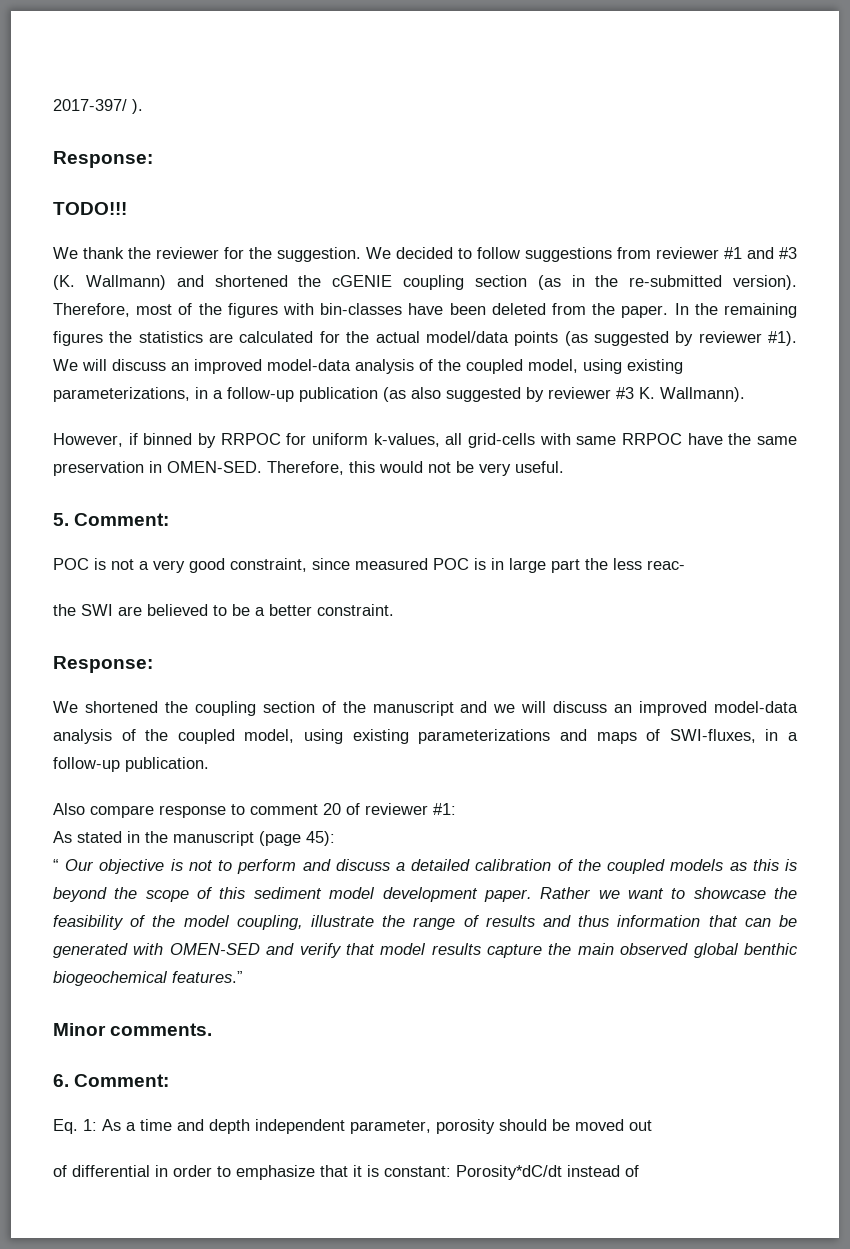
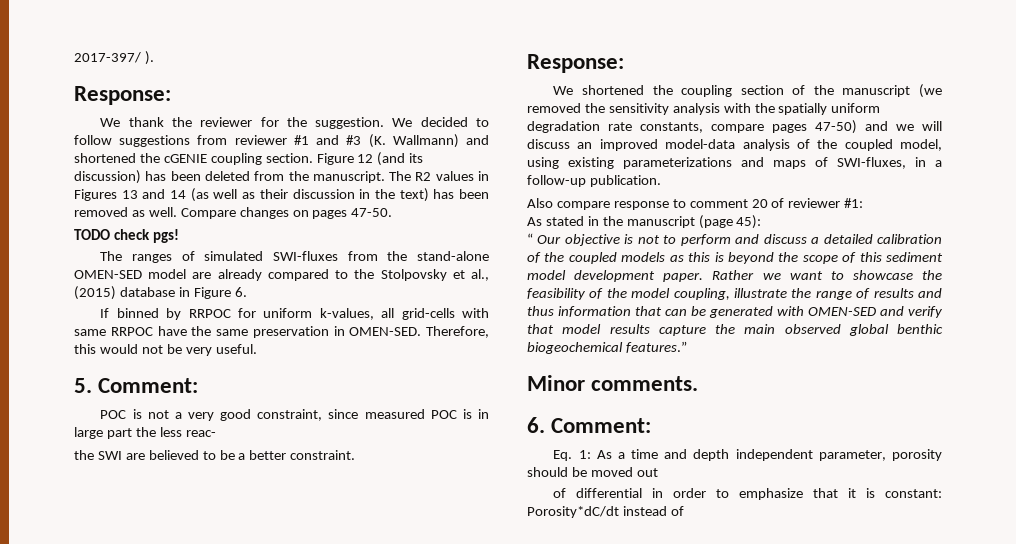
- TODO!!!
- We decided to follow suggestions from reviewer #1 and #3 (K. Wallmann) and shortened the cGENIE coupling section (as in the re-submitted version). Therefore, most of the figures with bin-classes have been deleted from the paper. In the remaining figures the statistics are calculated for the actual model/data points (as suggested by reviewer #1). We will discuss an improved model-data analysis of the coupled model, using existing parameterizations, in a follow-up publication (as also suggested by reviewer #3 K. Wallmann).
- However, if binned by RRPOC for uniform k-values, all grid-cells with same RRPOC have the same preservation in OMEN-SED.
+ We decided to follow suggestions from reviewer #1 and #3 (K. Wallmann) and shortened the cGENIE coupling section. Figure 12 (and its discussion) has been deleted from the manuscript. The R2 values in Figures 13 and 14 (as well as their discussion in the text) has been removed as well. Compare changes on pages 47-50.
+ TODO check pgs!
+ The ranges of simulated SWI-fluxes from the stand-alone OMEN-SED model are already compared to the Stolpovsky et al., (2015) database in Figure 6.
+ If binned by RRPOC for uniform k-values, all grid-cells with same RRPOC have the same preservation in OMEN-SED.
- We shortened the coupling section of the manuscript and we will discuss an improved model-data analysis of the coupled model, using existing parameterizations and maps of SWI-fluxes, in a follow-up publication.
+ We shortened the coupling section of the manuscript (we removed the sensitivity analysis with the spatially uniform degradation rate constants, compare pages 47-50) and we will discuss an improved model-data analysis of the coupled model, using existing parameterizations and maps of SWI-fluxes, in a follow-up publication.

